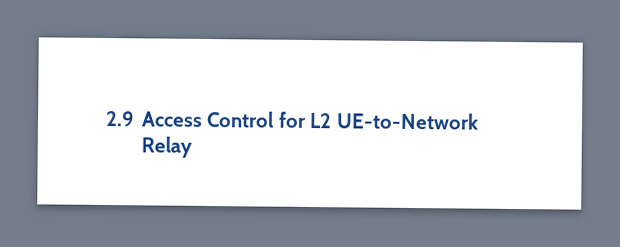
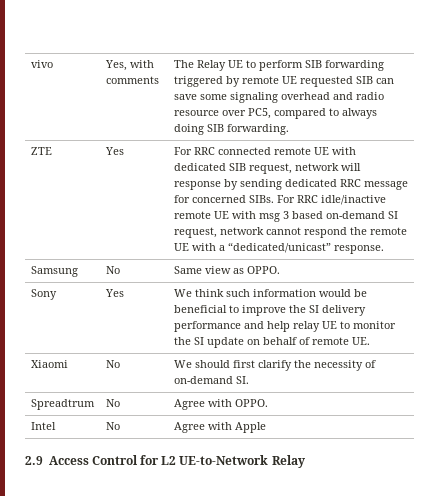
+ vivo | Yes, with comments | The Relay UE to perform SIB forwarding triggered by remote UE requested SIB can save some signaling overhead and radio resource over PC5, compared to always doing SIB forwarding.
+ ZTE | Yes | For RRC connected remote UE with dedicated SIB request, network will response by sending dedicated RRC message for concerned SIBs. For RRC idle/inactive remote UE with msg 3 based on-demand SI request, network cannot respond the remote UE with a “dedicated/unicast” response.
+ Samsung | No | Same view as OPPO.
+ Sony | Yes | We think such information would be beneficial to improve the SI delivery performance and help relay UE to monitor the SI update on behalf of remote UE.
+ Xiaomi | No | We should first clarify the necessity of on-demand SI.
+ Spreadtrum | No | Agree with OPPO.
+ Intel | No | Agree with Apple

